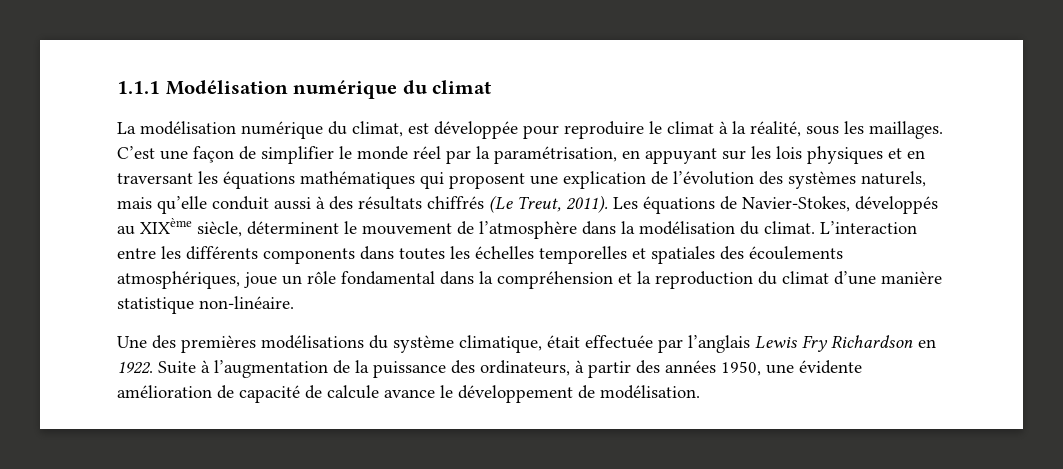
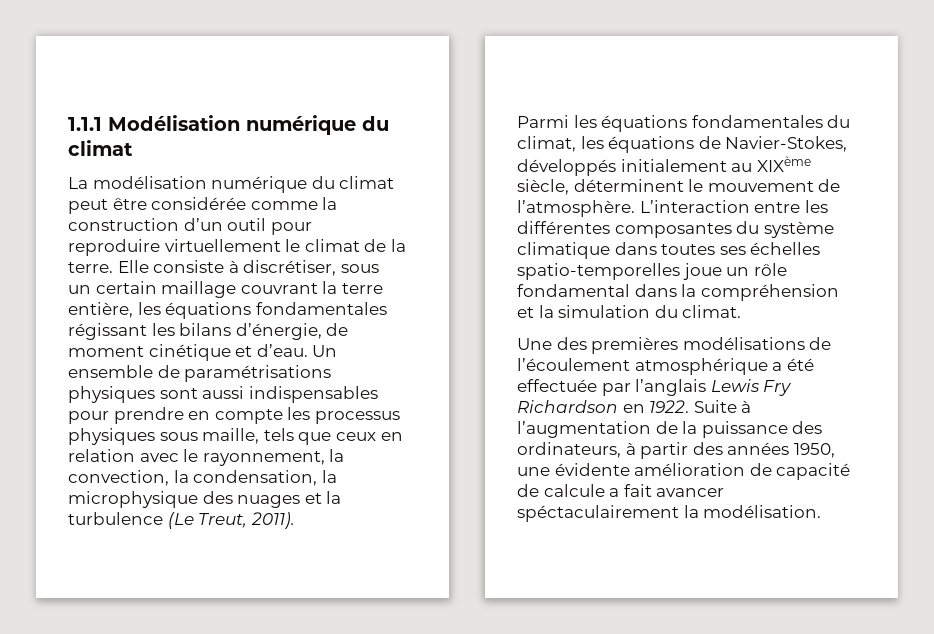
- La modélisation numérique du climat, est développée pour reproduire le climat à la réalité, sous les maillages. C’est une façon de simplifier le monde réel par la paramétrisation, en appuyant sur les lois physiques et en traversant les équations mathématiques qui proposent une explication de l’évolution des systèmes naturels, mais qu’elle conduit aussi à des résultats chiffrés (Le Treut, 2011). Les équations de Navier-Stokes, développés au XIXème siècle, déterminent le mouvement de l’atmosphère dans la modélisation du climat. L’interaction entre les différents components dans toutes les échelles temporelles et spatiales des écoulements atmosphériques, joue un rôle fondamental dans la compréhension et la reproduction du climat d’une manière statistique non-linéaire.
+ La modélisation numérique du climat peut être considérée comme la construction d’un outil pour reproduire virtuellement le climat de la terre. Elle consiste à discrétiser, sous un certain maillage couvrant la terre entière, les équations fondamentales régissant les bilans d’énergie, de moment cinétique et d’eau. Un ensemble de paramétrisations physiques sont aussi indispensables pour prendre en compte les processus physiques sous maille, tels que ceux en relation avec le rayonnement, la convection, la condensation, la microphysique des nuages et la turbulence (Le Treut, 2011).
+ Parmi les équations fondamentales du climat, les équations de Navier-Stokes, développés initialement au XIXème siècle, déterminent le mouvement de l’atmosphère. L’interaction entre les différentes composantes du système climatique dans toutes ses échelles spatio-temporelles joue un rôle fondamental dans la compréhension et la simulation du climat.
- Une des premières modélisations du système climatique, était effectuée par l’anglais Lewis Fry Richardson en 1922.
+ Une des premières modélisations de l’écoulement atmosphérique a été effectuée par l’anglais Lewis Fry Richardson en 1922.
- Suite à l’augmentation de la puissance des ordinateurs, à partir des années 1950, une évidente amélioration de capacité de calcule avance le développement de modélisation.
+ Suite à l’augmentation de la puissance des ordinateurs, à partir des années 1950, une évidente amélioration de capacité de calcule a fait avancer spéctaculairement la modélisation.

